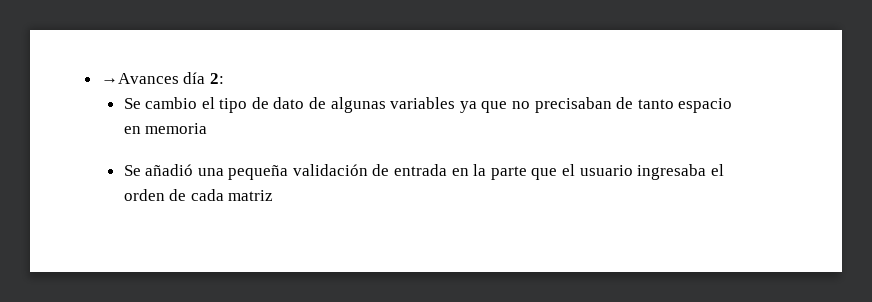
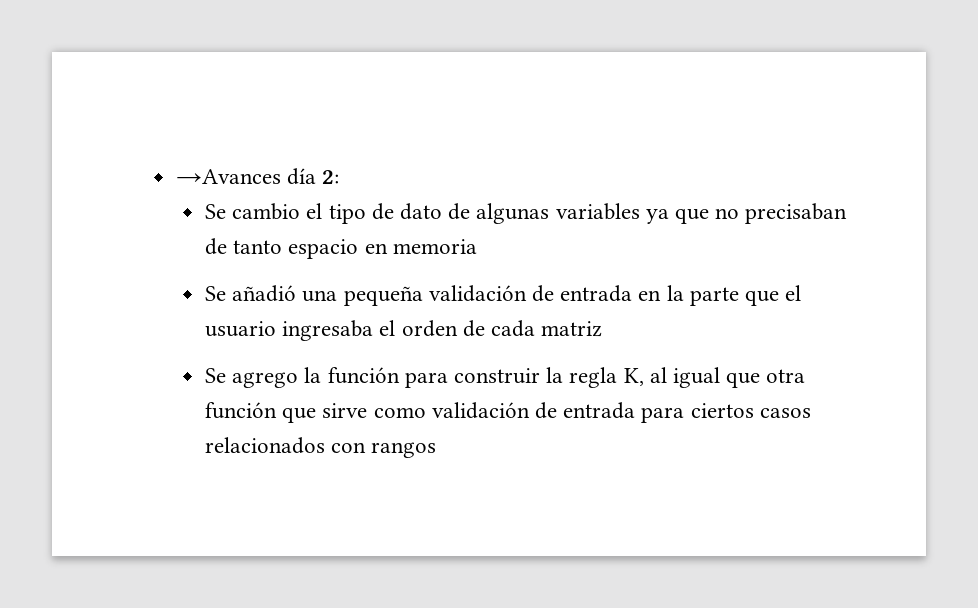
+ Se agrego la función para construir la regla K, al igual que otra función que sirve como validación de entrada para ciertos casos relacionados con rangos

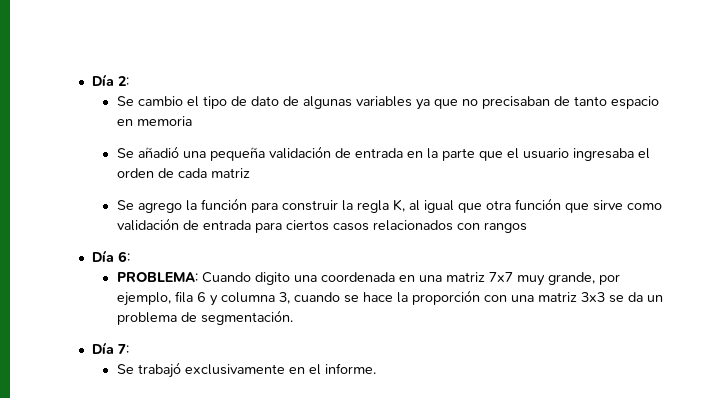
- →Avances día 2:
+ Día 2:
+ Día 6:
+ PROBLEMA: Cuando digito una coordenada en una matriz 7x7 muy grande, por ejemplo, fila 6 y columna 3, cuando se hace la proporción con una matriz 3x3 se da un problema de segmentación.
+ Día 7:
+ Se trabajó exclusivamente en el informe.

